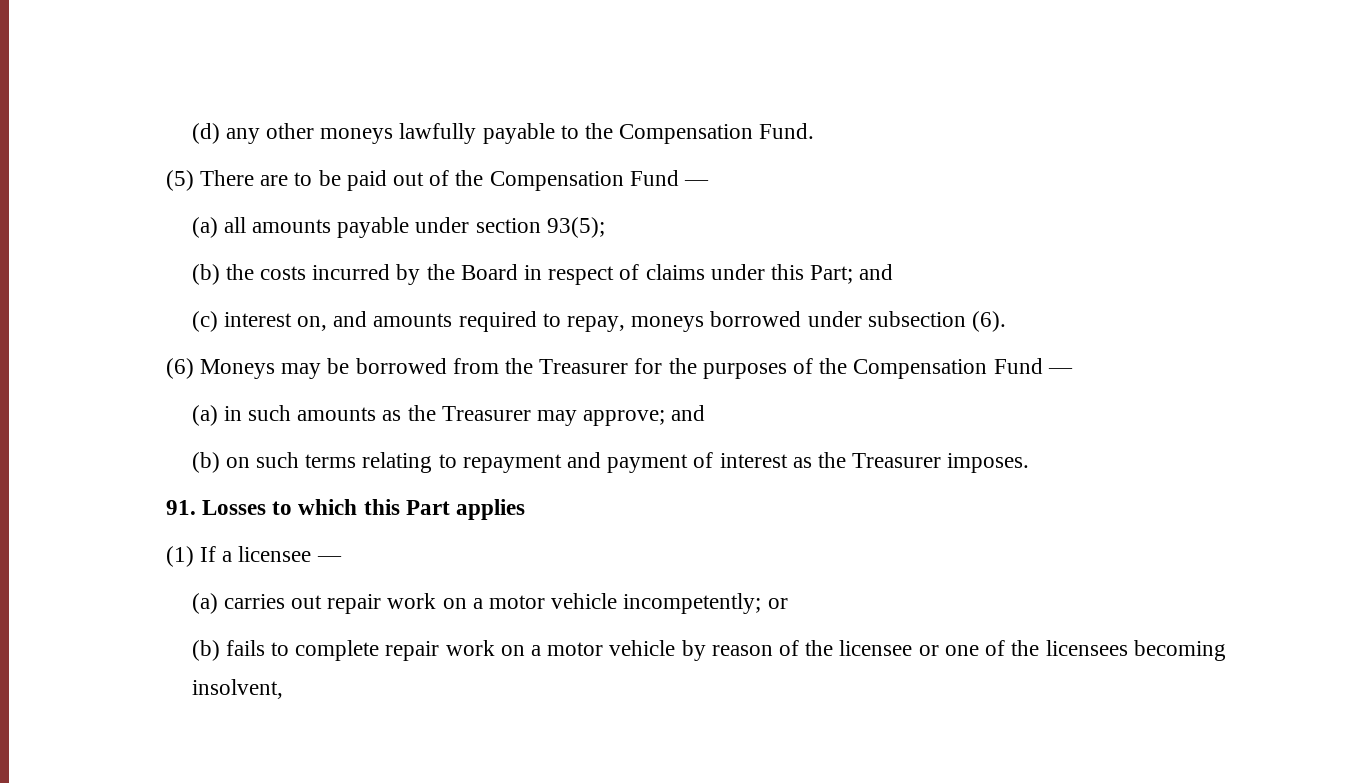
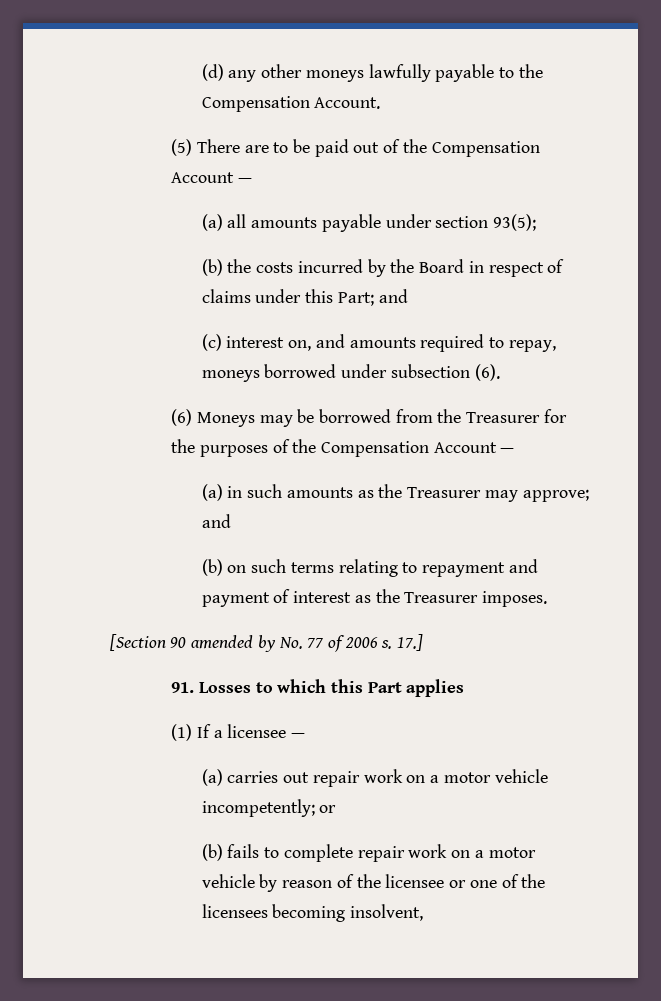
- (d) any other moneys lawfully payable to the Compensation Fund.
+ (d) any other moneys lawfully payable to the Compensation Account.
- (5) There are to be paid out of the Compensation Fund —
+ (5) There are to be paid out of the Compensation Account —
- (6) Moneys may be borrowed from the Treasurer for the purposes of the Compensation Fund —
+ (6) Moneys may be borrowed from the Treasurer for the purposes of the Compensation Account —
+ [Section 90 amended by No. 77 of 2006 s. 17.]

